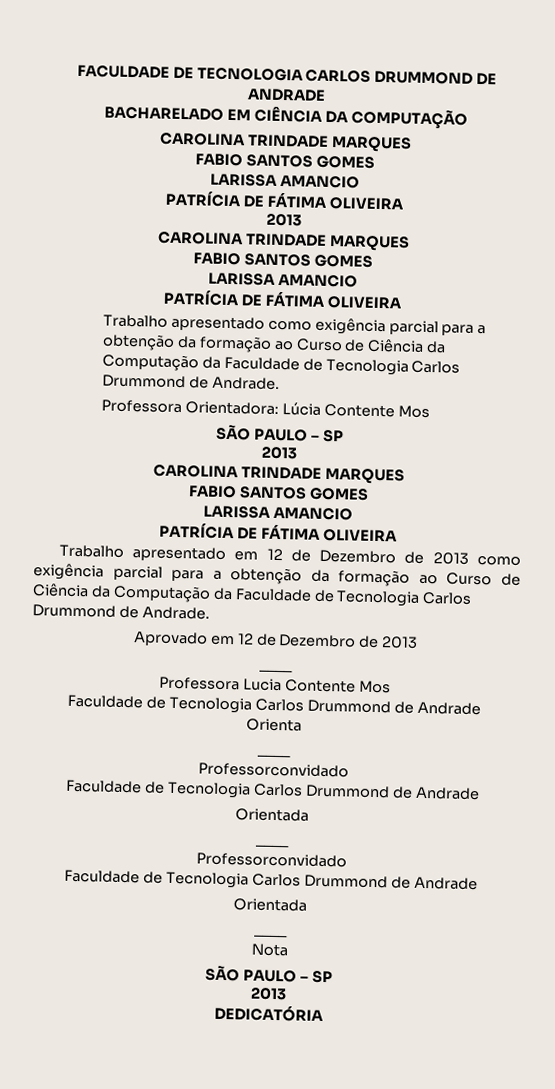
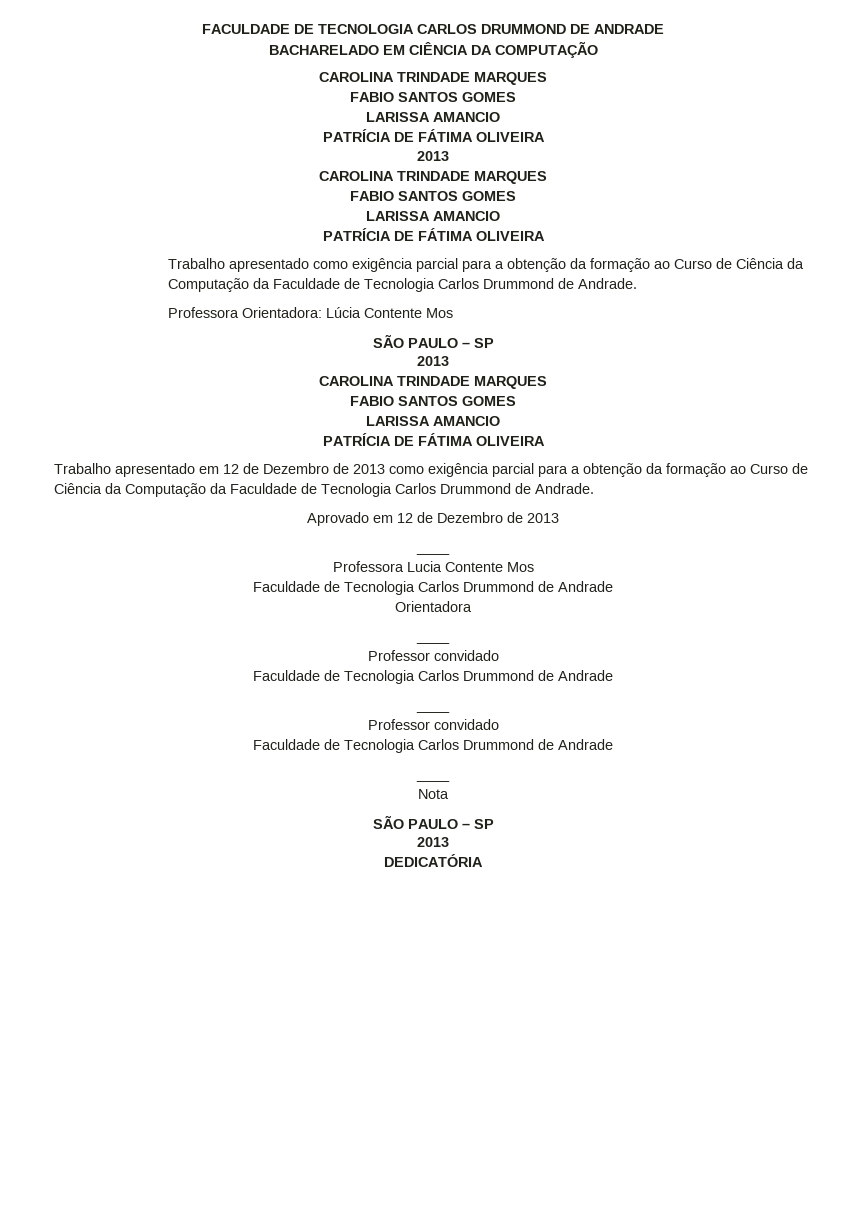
- Orienta
+ Orientadora
  ____
- Professorconvidado
+ Professor convidado
  Faculdade de Tecnologia Carlos Drummond de Andrade
- Orientada
  ____
- Professorconvidado
+ Professor convidado
  Faculdade de Tecnologia Carlos Drummond de Andrade
- Orientada

